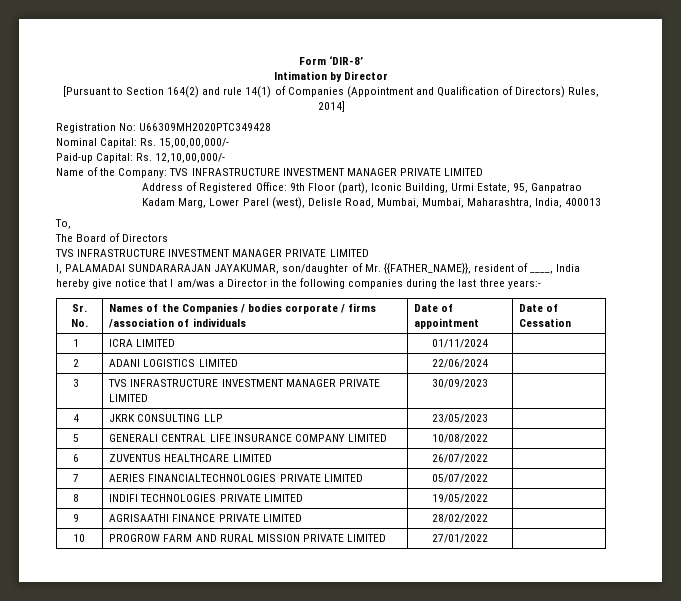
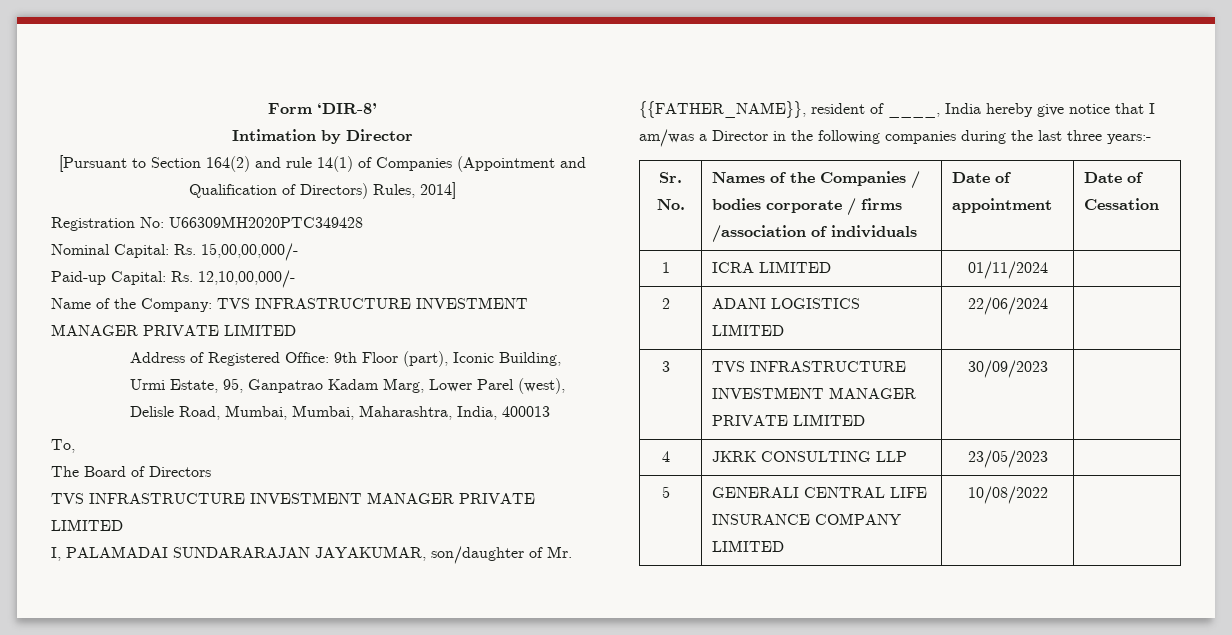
- 6 | ZUVENTUS HEALTHCARE LIMITED | 26/07/2022 |
- 7 | AERIES FINANCIALTECHNOLOGIES PRIVATE LIMITED | 05/07/2022 |
- 8 | INDIFI TECHNOLOGIES PRIVATE LIMITED | 19/05/2022 |
- 9 | AGRISAATHI FINANCE PRIVATE LIMITED | 28/02/2022 |
- 10 | PROGROW FARM AND RURAL MISSION PRIVATE LIMITED | 27/01/2022 |

